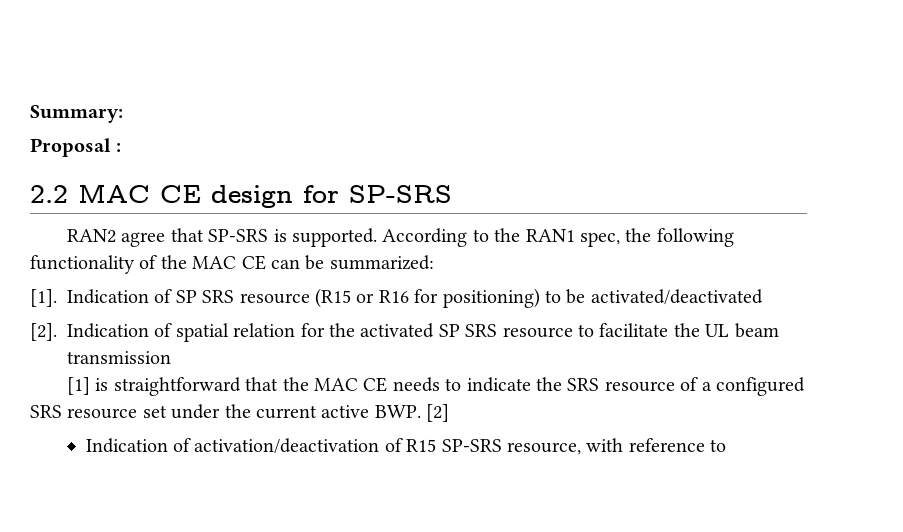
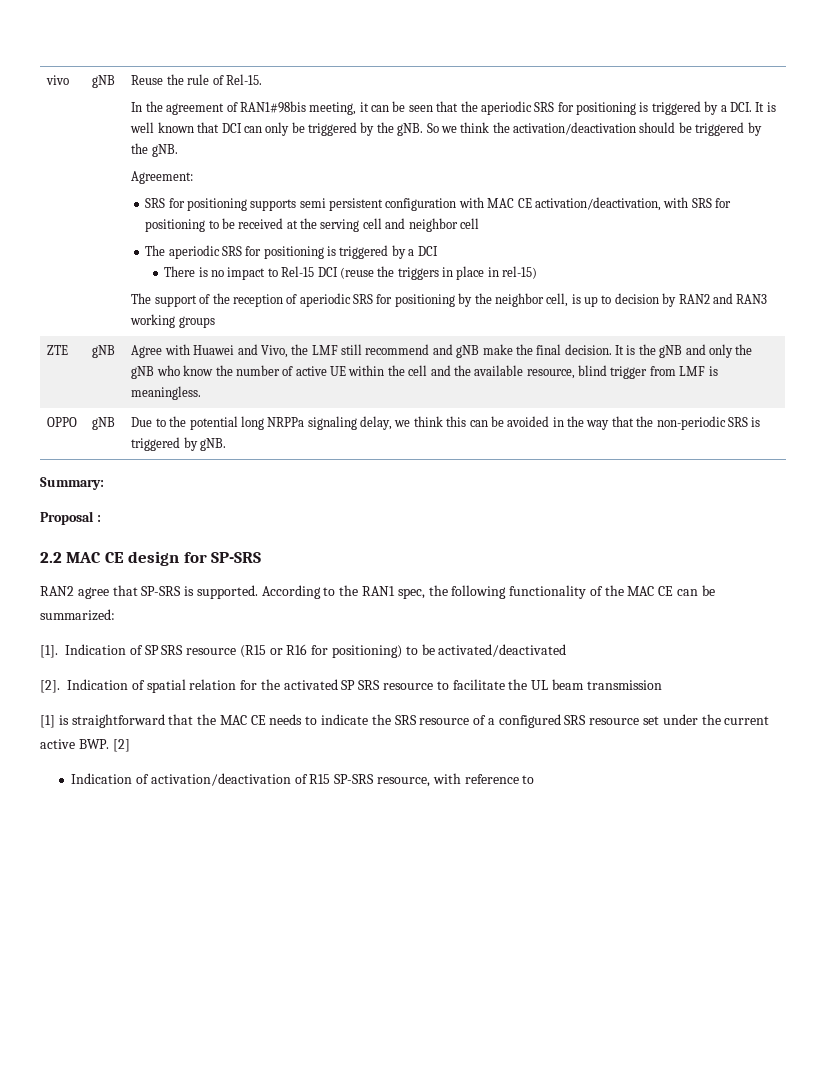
+ vivo | gNB | Reuse the rule of Rel-15.
+ In the agreement of RAN1#98bis meeting, it can be seen that the aperiodic SRS for positioning is triggered by a DCI. It is well known that DCI can only be triggered by the gNB. So we think the activation/deactivation should be triggered by the gNB.
+ Agreement:
+ SRS for positioning supports semi persistent configuration with MAC CE activation/deactivation, with SRS for positioning to be received at the serving cell and neighbor cell
+ The aperiodic SRS for positioning is triggered by a DCI
+ There is no impact to Rel-15 DCI (reuse the triggers in place in rel-15)
+ The support of the reception of aperiodic SRS for positioning by the neighbor cell, is up to decision by RAN2 and RAN3 working groups
+ ZTE | gNB | Agree with Huawei and Vivo, the LMF still recommend and gNB make the final decision. It is the gNB and only the gNB who know the number of active UE within the cell and the available resource, blind trigger from LMF is meaningless.
+ OPPO | gNB | Due to the potential long NRPPa signaling delay, we think this can be avoided in the way that the non-periodic SRS is triggered by gNB.

